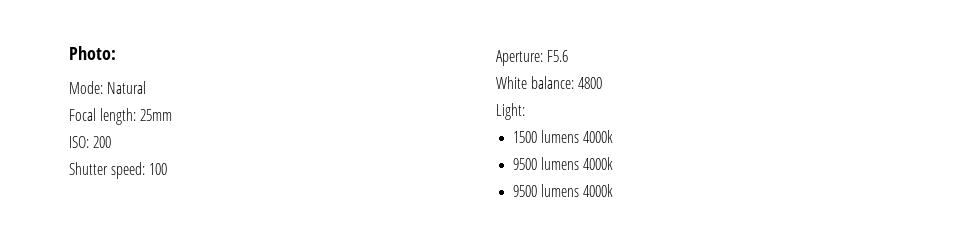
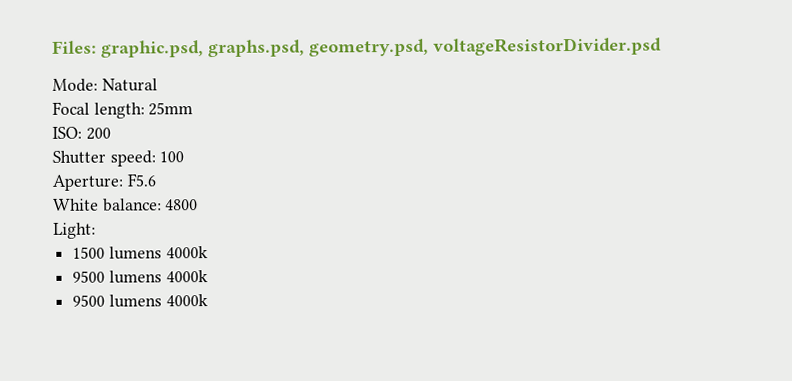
- Photo:
+ Files: graphic.psd, graphs.psd, geometry.psd, voltageResistorDivider.psd

